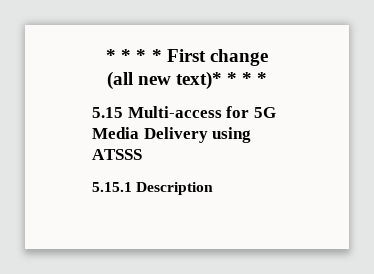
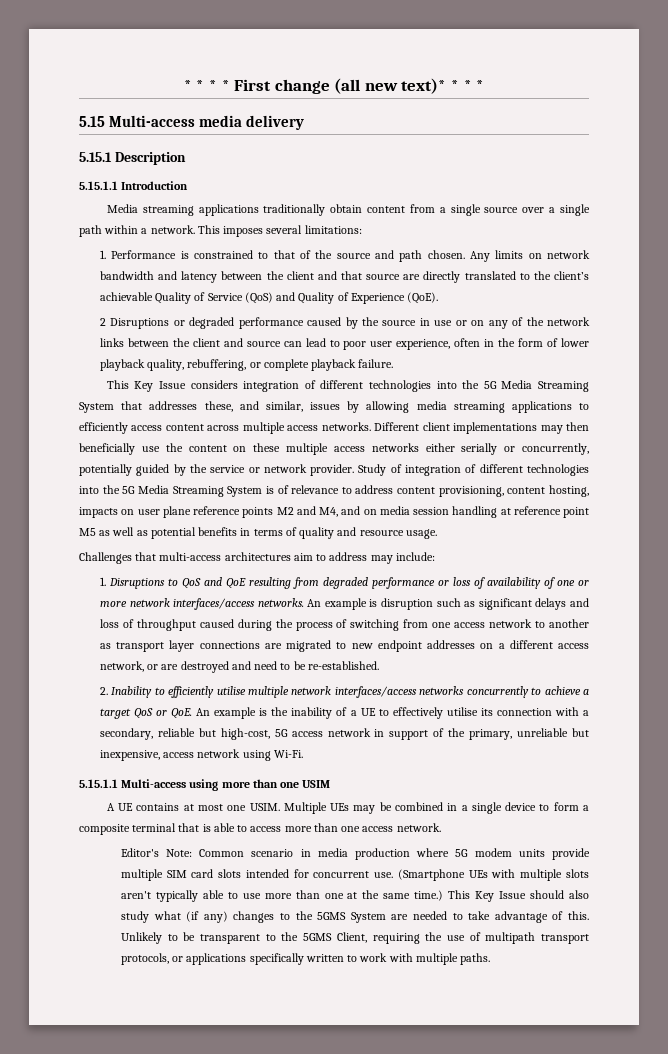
- 5.15 Multi-access for 5G Media Delivery using ATSSS
+ 5.15 Multi-access media delivery
  5.15.1 Description
+ 5.15.1.1 Introduction
+ Media streaming applications traditionally obtain content from a single source over a single path within a network. This imposes several limitations:
+ 1. Performance is constrained to that of the source and path chosen. Any limits on network bandwidth and latency between the client and that source are directly translated to the client’s achievable Quality of Service (QoS) and Quality of Experience (QoE).
+ 2 Disruptions or degraded performance caused by the source in use or on any of the network links between the client and source can lead to poor user experience, often in the form of lower playback quality, rebuffering, or complete playback failure.
+ This Key Issue considers integration of different technologies into the 5G Media Streaming System that addresses these, and similar, issues by allowing media streaming applications to efficiently access content across multiple access networks. Different client implementations may then beneficially use the content on these multiple access networks either serially or concurrently, potentially guided by the service or network provider. Study of integration of different technologies into the 5G Media Streaming System is of relevance to address content provisioning, content hosting, impacts on user plane reference points M2 and M4, and on media session handling at reference point M5 as well as potential benefits in terms of quality and resource usage.
+ Challenges that multi-access architectures aim to address may include:
+ 1. Disruptions to QoS and QoE resulting from degraded performance or loss of availability of one or more network interfaces/access networks. An example is disruption such as significant delays and loss of throughput caused during the process of switching from one access network to another as transport layer connections are migrated to new endpoint addresses on a different access network, or are destroyed and need to be re-established.
+ 2. Inability to efficiently utilise multiple network interfaces/access networks concurrently to achieve a target QoS or QoE. An example is the inability of a UE to effectively utilise its connection with a secondary, reliable but high-cost, 5G access network in support of the primary, unreliable but inexpensive, access network using Wi-Fi.
+ 5.15.1.1 Multi-access using more than one USIM
+ A UE contains at most one USIM. Multiple UEs may be combined in a single device to form a composite terminal that is able to access more than one access network.
+ Editor's Note: Common scenario in media production where 5G modem units provide multiple SIM card slots intended for concurrent use. (Smartphone UEs with multiple slots aren't typically able to use more than one at the same time.) This Key Issue should also study what (if any) changes to the 5GMS System are needed to take advantage of this. Unlikely to be transparent to the 5GMS Client, requiring the use of multipath transport protocols, or applications specifically written to work with multiple paths.

